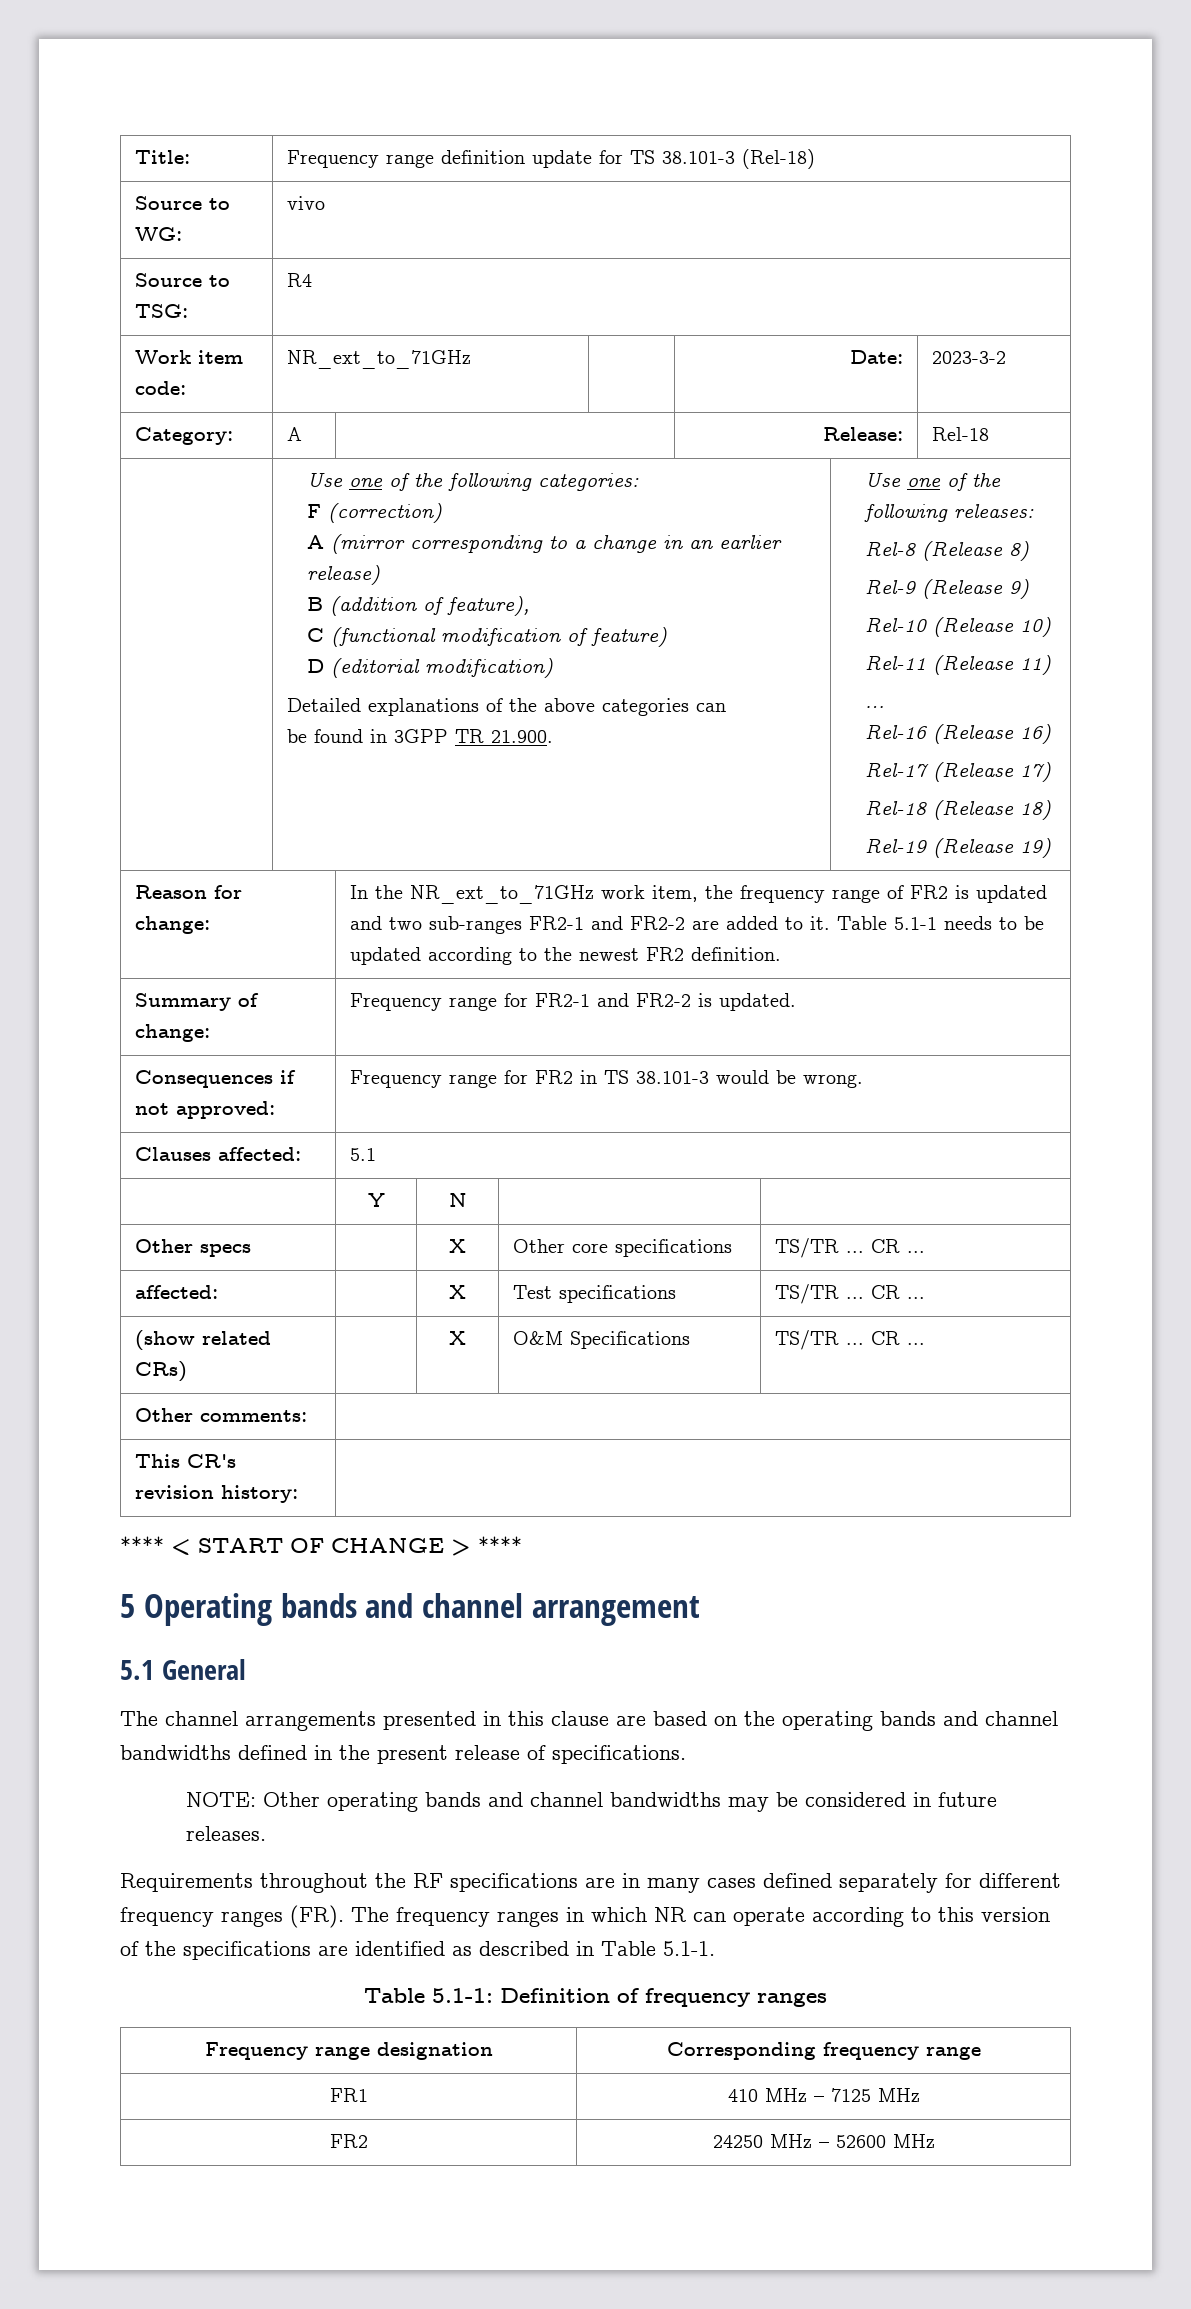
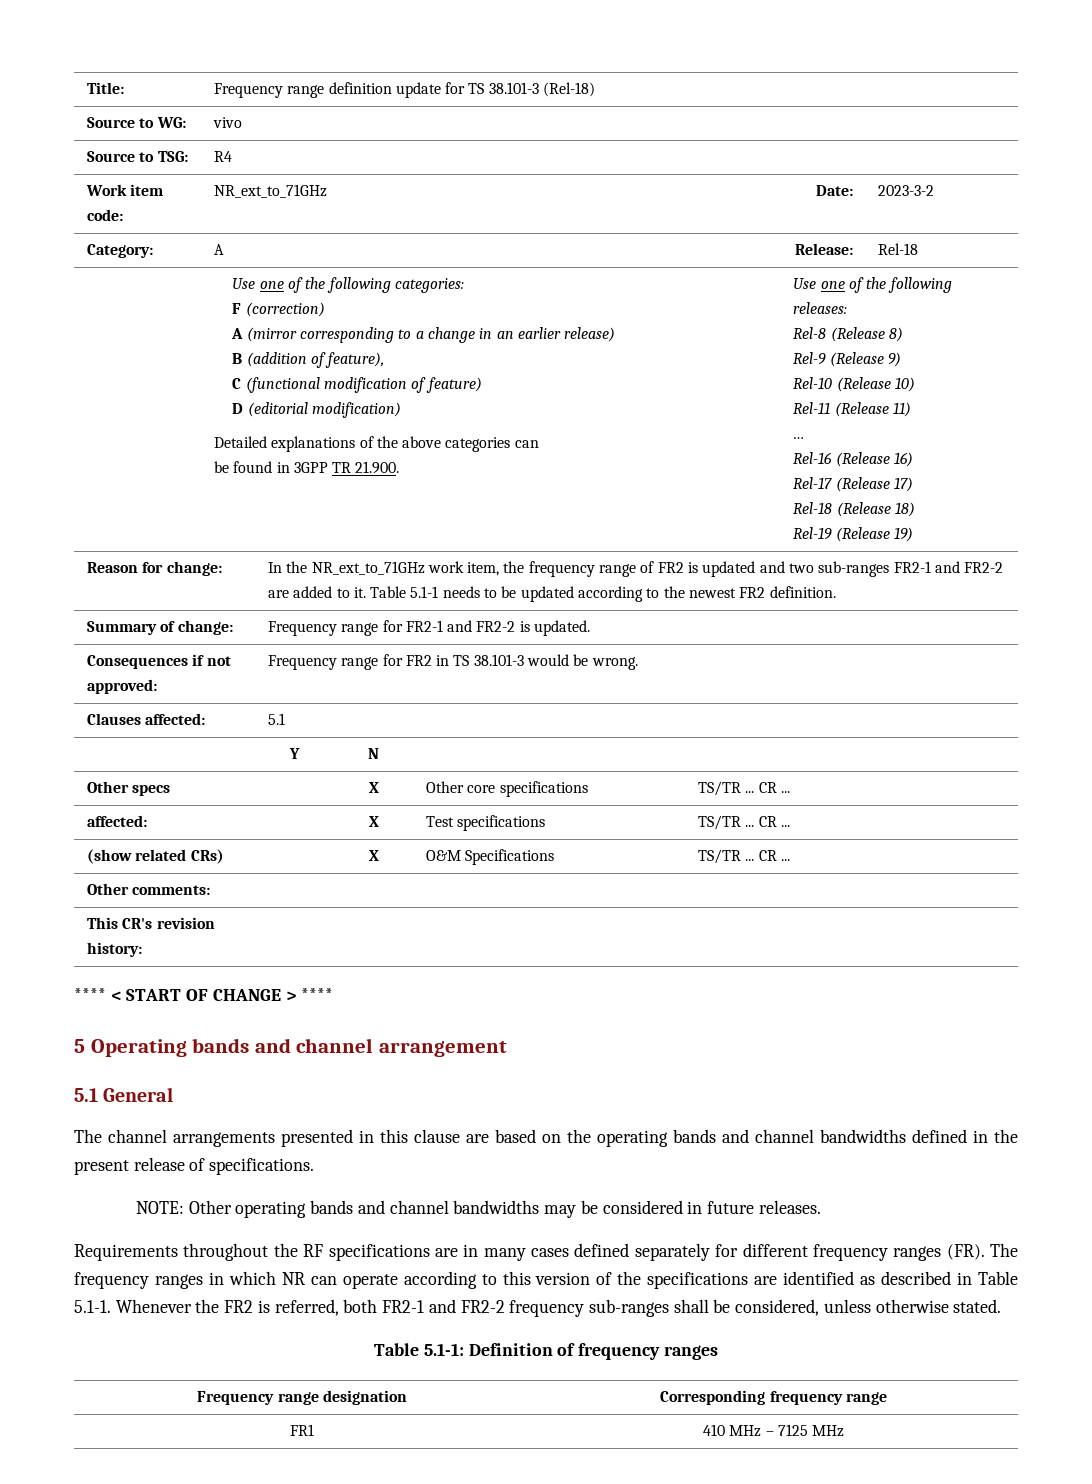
- Requirements throughout the RF specifications are in many cases defined separately for different frequency ranges (FR). The frequency ranges in which NR can operate according to this version of the specifications are identified as described in Table 5.1-1.
+ Requirements throughout the RF specifications are in many cases defined separately for different frequency ranges (FR). The frequency ranges in which NR can operate according to this version of the specifications are identified as described in Table 5.1-1. Whenever the FR2 is referred, both FR2-1 and FR2-2 frequency sub-ranges shall be considered, unless otherwise stated.
- FR2 | 24250 MHz – 52600 MHz

